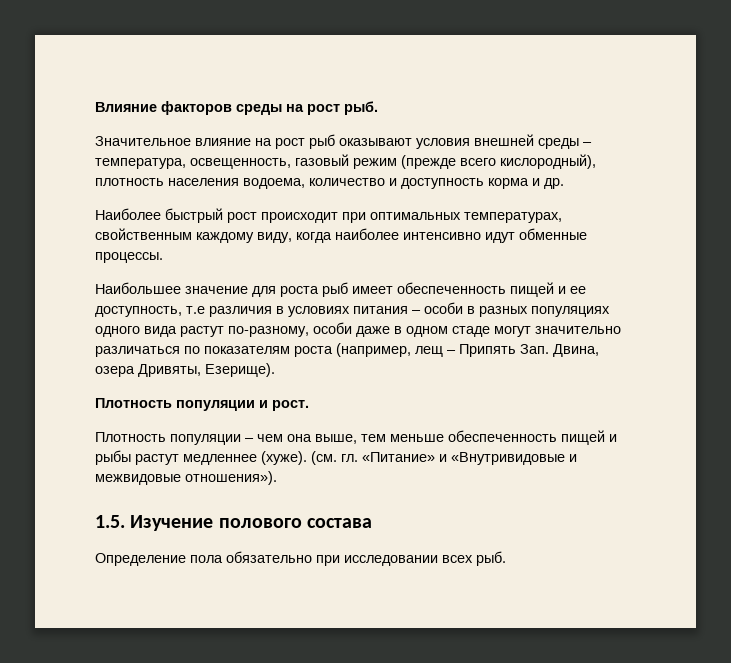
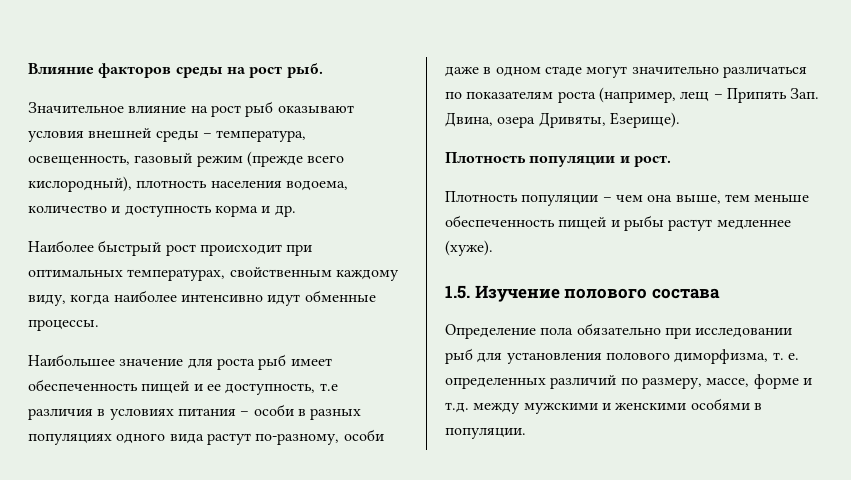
- (см. гл. «Питание» и «Внутривидовые и межвидовые отношения»).
- Определение пола обязательно при исследовании всех рыб.
+ Определение пола обязательно при исследовании рыб для установления полового диморфизма, т. е. определенных различий по размеру, массе, форме и т.д. между мужскими и женскими особями в популяции.

